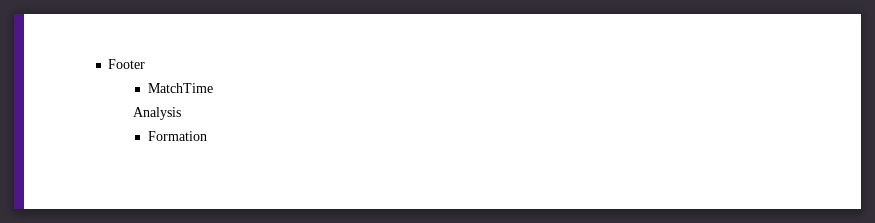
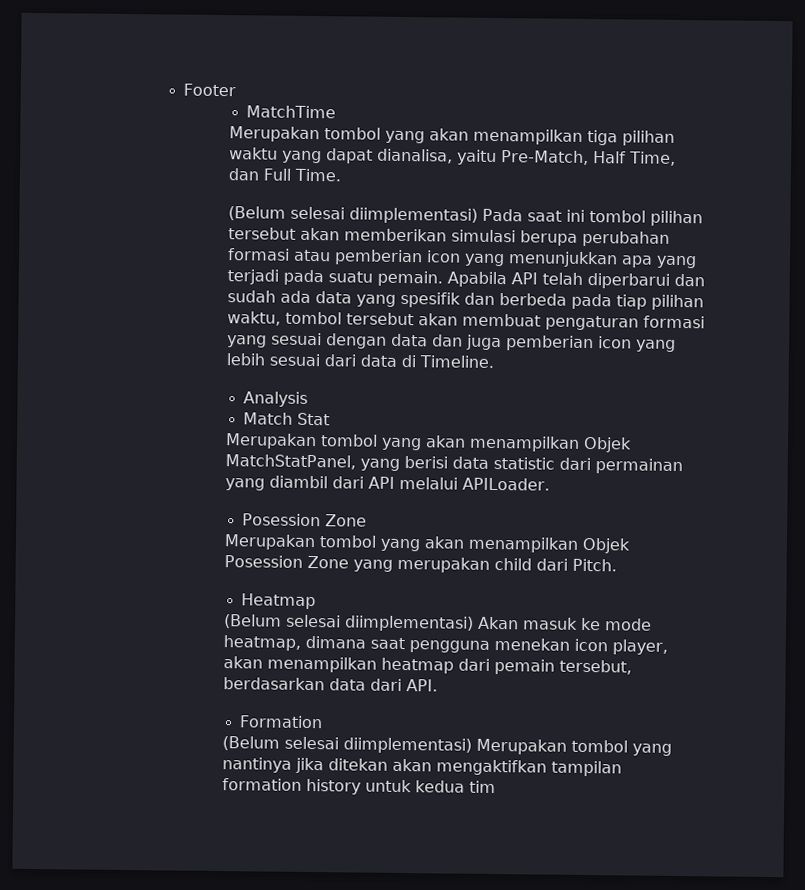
+ Merupakan tombol yang akan menampilkan tiga pilihan waktu yang dapat dianalisa, yaitu Pre-Match, Half Time, dan Full Time.
+ (Belum selesai diimplementasi) Pada saat ini tombol pilihan tersebut akan memberikan simulasi berupa perubahan formasi atau pemberian icon yang menunjukkan apa yang terjadi pada suatu pemain. Apabila API telah diperbarui dan sudah ada data yang spesifik dan berbeda pada tiap pilihan waktu, tombol tersebut akan membuat pengaturan formasi yang sesuai dengan data dan juga pemberian icon yang lebih sesuai dari data di Timeline.
  Analysis
+ Match Stat
+ Merupakan tombol yang akan menampilkan Objek MatchStatPanel, yang berisi data statistic dari permainan yang diambil dari API melalui APILoader.
+ Posession Zone
+ Merupakan tombol yang akan menampilkan Objek Posession Zone yang merupakan child dari Pitch.
+ Heatmap
+ (Belum selesai diimplementasi) Akan masuk ke mode heatmap, dimana saat pengguna menekan icon player, akan menampilkan heatmap dari pemain tersebut, berdasarkan data dari API.
  Formation
+ (Belum selesai diimplementasi) Merupakan tombol yang nantinya jika ditekan akan mengaktifkan tampilan formation history untuk kedua tim

